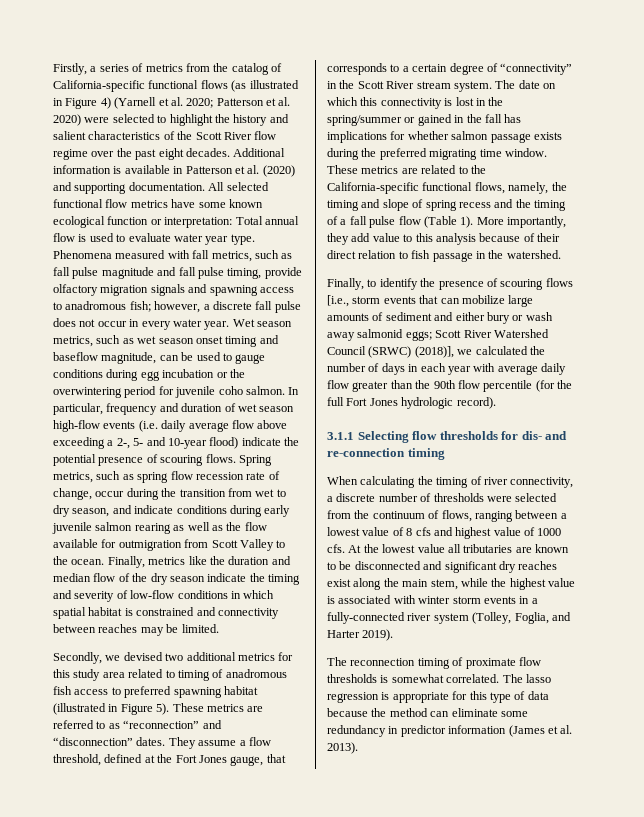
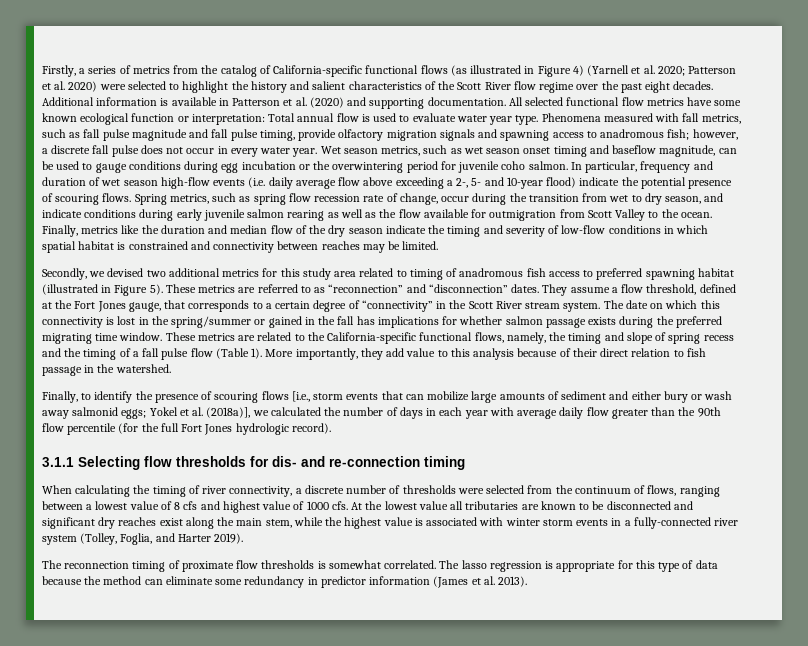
- Finally, to identify the presence of scouring flows [i.e., storm events that can mobilize large amounts of sediment and either bury or wash away salmonid eggs; Scott River Watershed Council (SRWC) (2018)], we calculated the number of days in each year with average daily flow greater than the 90th flow percentile (for the full Fort Jones hydrologic record).
+ Finally, to identify the presence of scouring flows [i.e., storm events that can mobilize large amounts of sediment and either bury or wash away salmonid eggs; Yokel et al. (2018a)], we calculated the number of days in each year with average daily flow greater than the 90th flow percentile (for the full Fort Jones hydrologic record).

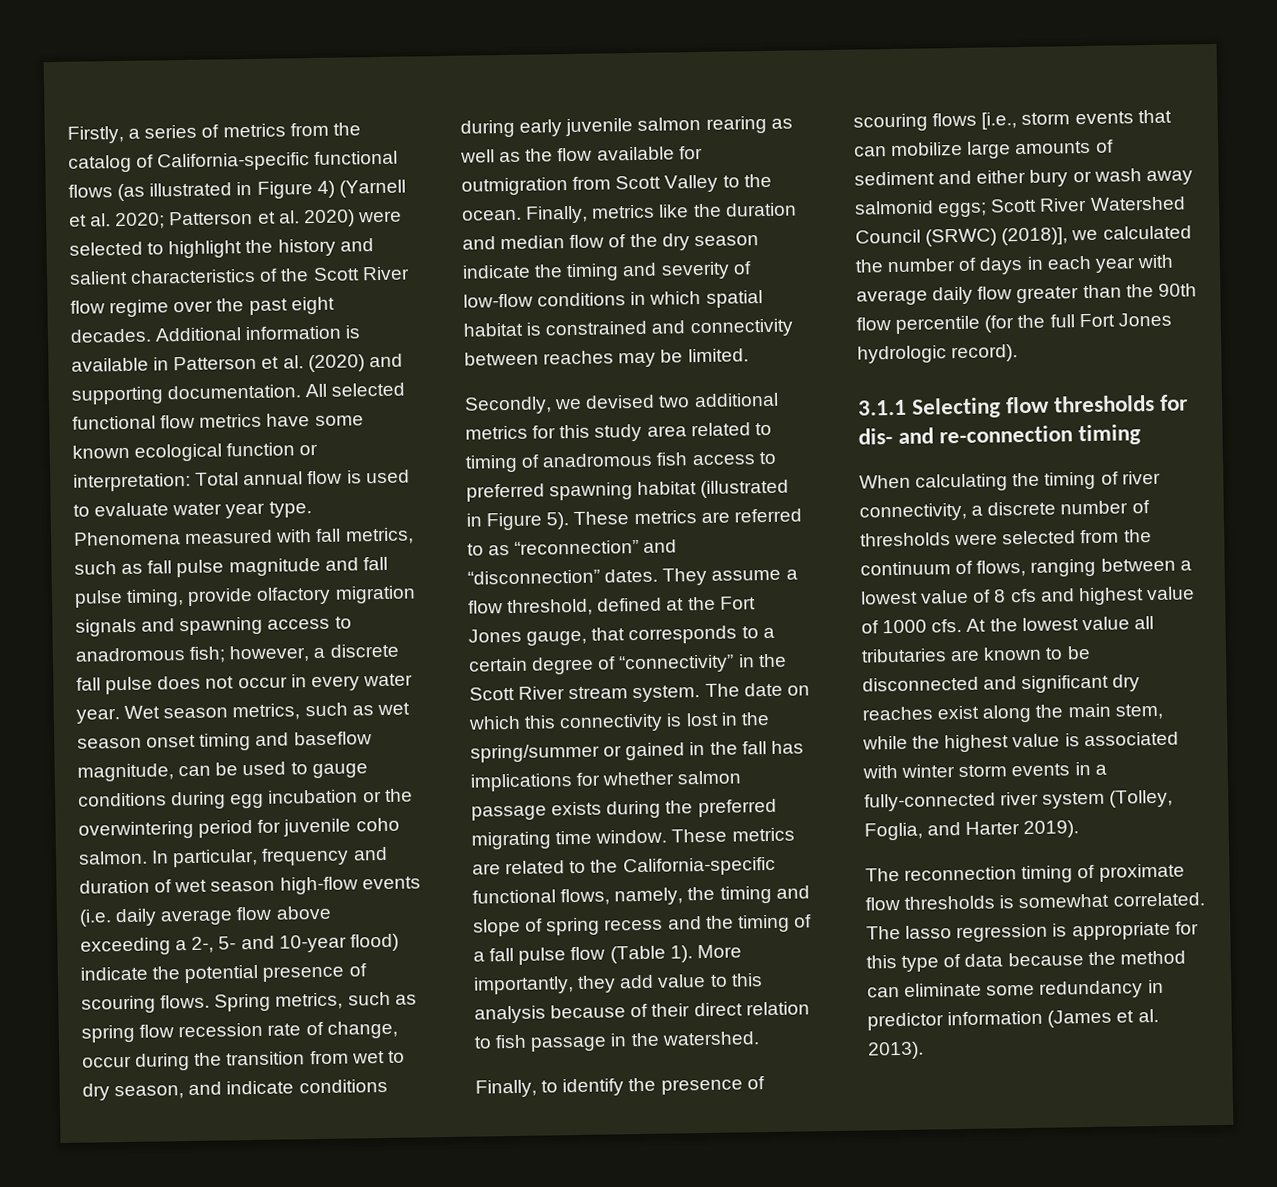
- Finally, to identify the presence of scouring flows [i.e., storm events that can mobilize large amounts of sediment and either bury or wash away salmonid eggs; Yokel et al. (2018a)], we calculated the number of days in each year with average daily flow greater than the 90th flow percentile (for the full Fort Jones hydrologic record).
+ Finally, to identify the presence of scouring flows [i.e., storm events that can mobilize large amounts of sediment and either bury or wash away salmonid eggs; Scott River Watershed Council (SRWC) (2018)], we calculated the number of days in each year with average daily flow greater than the 90th flow percentile (for the full Fort Jones hydrologic record).

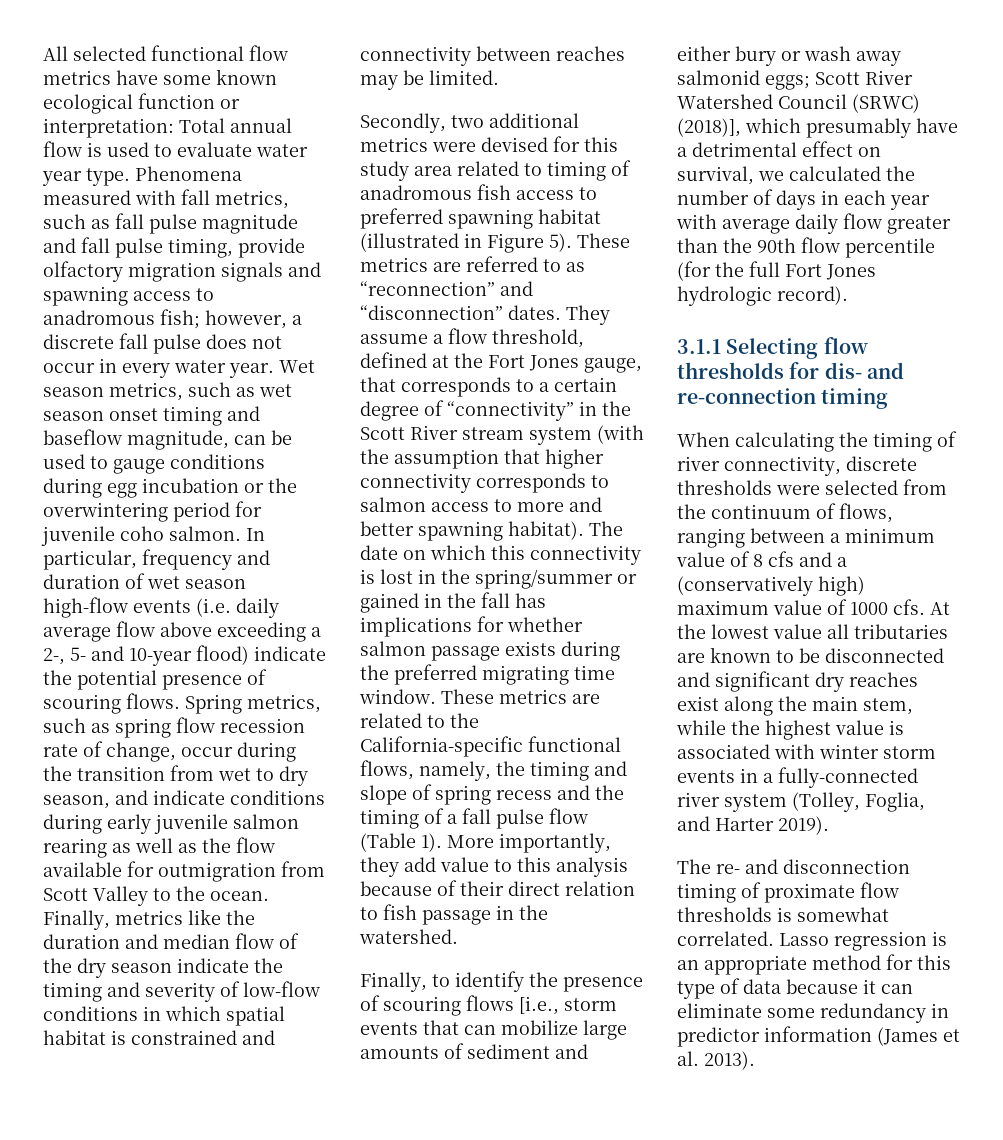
- Firstly, a series of metrics from the catalog of California-specific functional flows (as illustrated in Figure 4) (Yarnell et al. 2020; Patterson et al. 2020) were selected to highlight the history and salient characteristics of the Scott River flow regime over the past eight decades. Additional information is available in Patterson et al. (2020) and supporting documentation.
- Secondly, we devised two additional metrics for this study area related to timing of anadromous fish access to preferred spawning habitat (illustrated in Figure 5).
+ Secondly, two additional metrics were devised for this study area related to timing of anadromous fish access to preferred spawning habitat (illustrated in Figure 5).
- They assume a flow threshold, defined at the Fort Jones gauge, that corresponds to a certain degree of “connectivity” in the Scott River stream system.
+ They assume a flow threshold, defined at the Fort Jones gauge, that corresponds to a certain degree of “connectivity” in the Scott River stream system (with the assumption that higher connectivity corresponds to salmon access to more and better spawning habitat).
- Finally, to identify the presence of scouring flows [i.e., storm events that can mobilize large amounts of sediment and either bury or wash away salmonid eggs; Scott River Watershed Council (SRWC) (2018)], we calculated the number of days in each year with average daily flow greater than the 90th flow percentile (for the full Fort Jones hydrologic record).
+ Finally, to identify the presence of scouring flows [i.e., storm events that can mobilize large amounts of sediment and either bury or wash away salmonid eggs; Scott River Watershed Council (SRWC) (2018)], which presumably have a detrimental effect on survival, we calculated the number of days in each year with average daily flow greater than the 90th flow percentile (for the full Fort Jones hydrologic record).
- When calculating the timing of river connectivity, a discrete number of thresholds were selected from the continuum of flows, ranging between a lowest value of 8 cfs and highest value of 1000 cfs.
+ When calculating the timing of river connectivity, discrete thresholds were selected from the continuum of flows, ranging between a minimum value of 8 cfs and a (conservatively high) maximum value of 1000 cfs.
- The reconnection timing of proximate flow thresholds is somewhat correlated.
+ The re- and disconnection timing of proximate flow thresholds is somewhat correlated.
- The lasso regression is appropriate for this type of data because the method can eliminate some redundancy in predictor information (James et al. 2013).
+ Lasso regression is an appropriate method for this type of data because it can eliminate some redundancy in predictor information (James et al. 2013).

